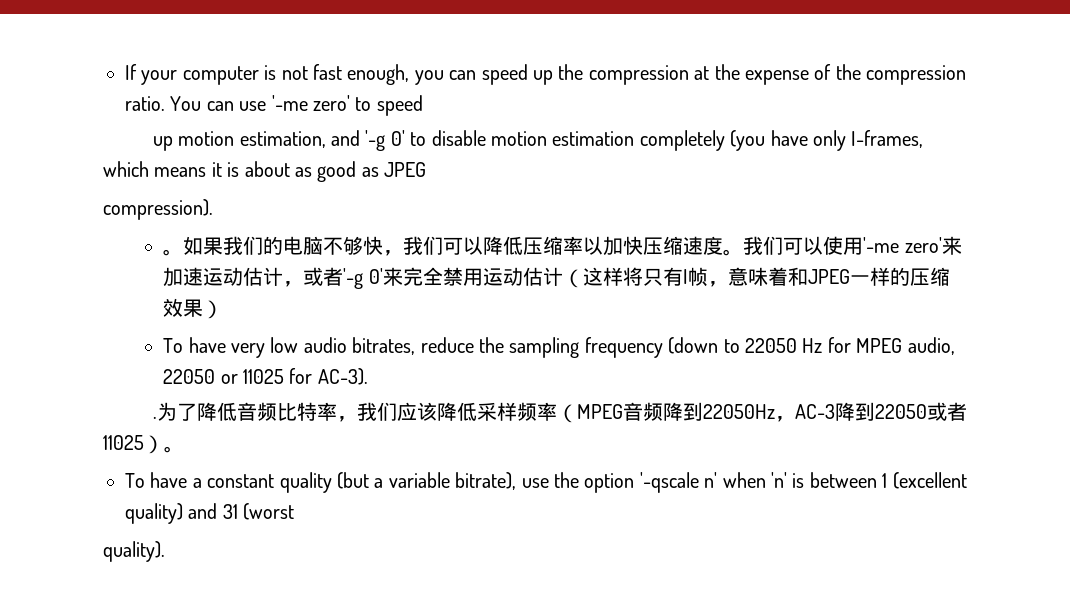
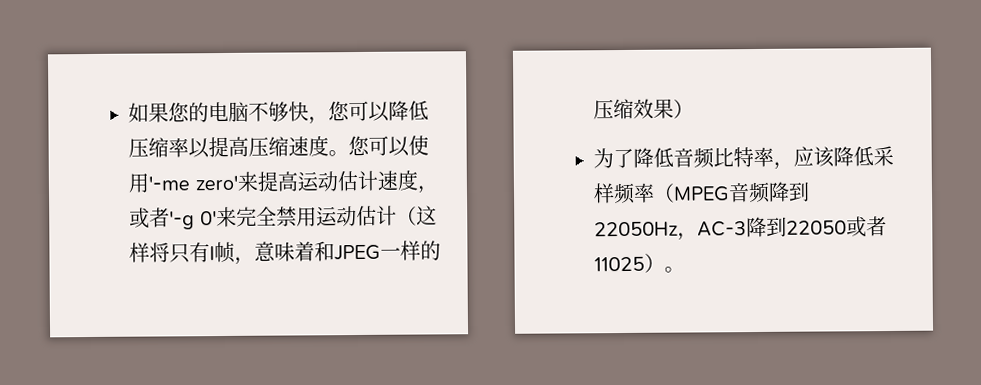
- If your computer is not fast enough, you can speed up the compression at the expense of the compression ratio. You can use '-me zero' to speed
- up motion estimation, and '-g 0' to disable motion estimation completely (you have only I-frames, which means it is about as good as JPEG
- compression).
- 。如果我们的电脑不够快，我们可以降低压缩率以加快压缩速度。
+ 如果您的电脑不够快，您可以降低压缩率以提高压缩速度。
- 我们可以使用'-me zero'来加速运动估计，或者'-g 0'来完全禁用运动估计（这样将只有I帧，意味着和JPEG一样的压缩效果）
+ 您可以使用'-me zero'来提高运动估计速度，或者'-g 0'来完全禁用运动估计（这样将只有I帧，意味着和JPEG一样的压缩效果）
- To have very low audio bitrates, reduce the sampling frequency (down to 22050 Hz for MPEG audio, 22050 or 11025 for AC-3).
- .为了降低音频比特率，我们应该降低采样频率（MPEG音频降到22050Hz，AC-3降到22050或者11025）。
+ 为了降低音频比特率，应该降低采样频率（MPEG音频降到22050Hz，AC-3降到22050或者11025）。
- To have a constant quality (but a variable bitrate), use the option '-qscale n' when 'n' is between 1 (excellent quality) and 31 (worst
- quality).

